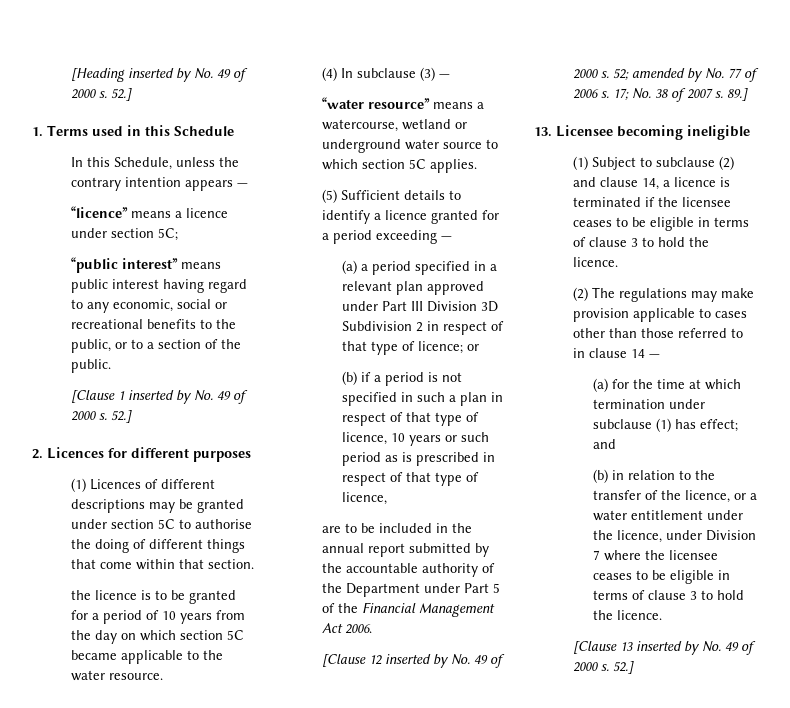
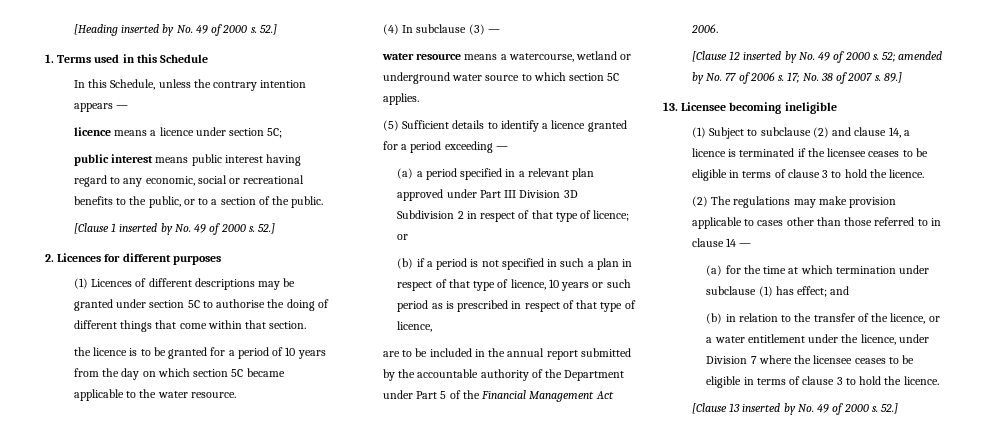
- “licence” means a licence under section 5C;
+ licence means a licence under section 5C;
- “public interest” means public interest having regard to any economic, social or recreational benefits to the public, or to a section of the public.
+ public interest means public interest having regard to any economic, social or recreational benefits to the public, or to a section of the public.
- “water resource” means a watercourse, wetland or underground water source to which section 5C applies.
+ water resource means a watercourse, wetland or underground water source to which section 5C applies.

